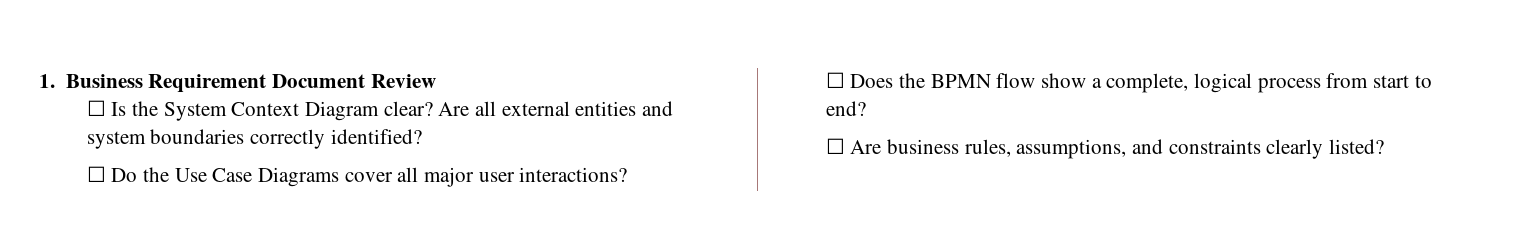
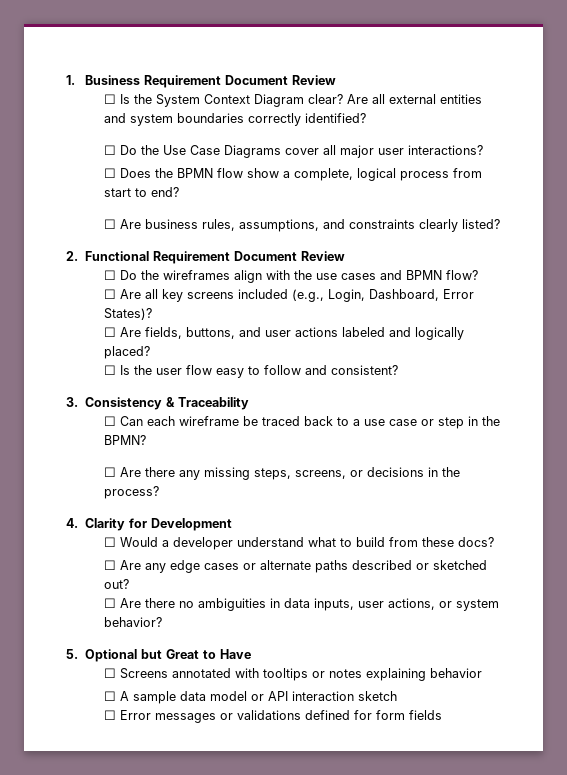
+ 2. Functional Requirement Document Review
+ ☐ Do the wireframes align with the use cases and BPMN flow?
+ ☐ Are all key screens included (e.g., Login, Dashboard, Error States)?
+ ☐ Are fields, buttons, and user actions labeled and logically placed?
+ ☐ Is the user flow easy to follow and consistent?
+ 3. Consistency & Traceability
+ ☐ Can each wireframe be traced back to a use case or step in the BPMN?
+ ☐ Are there any missing steps, screens, or decisions in the process?
+ 4. Clarity for Development
+ ☐ Would a developer understand what to build from these docs?
+ ☐ Are any edge cases or alternate paths described or sketched out?
+ ☐ Are there no ambiguities in data inputs, user actions, or system behavior?
+ 5. Optional but Great to Have
+ ☐ Screens annotated with tooltips or notes explaining behavior
+ ☐ A sample data model or API interaction sketch
+ ☐ Error messages or validations defined for form fields

